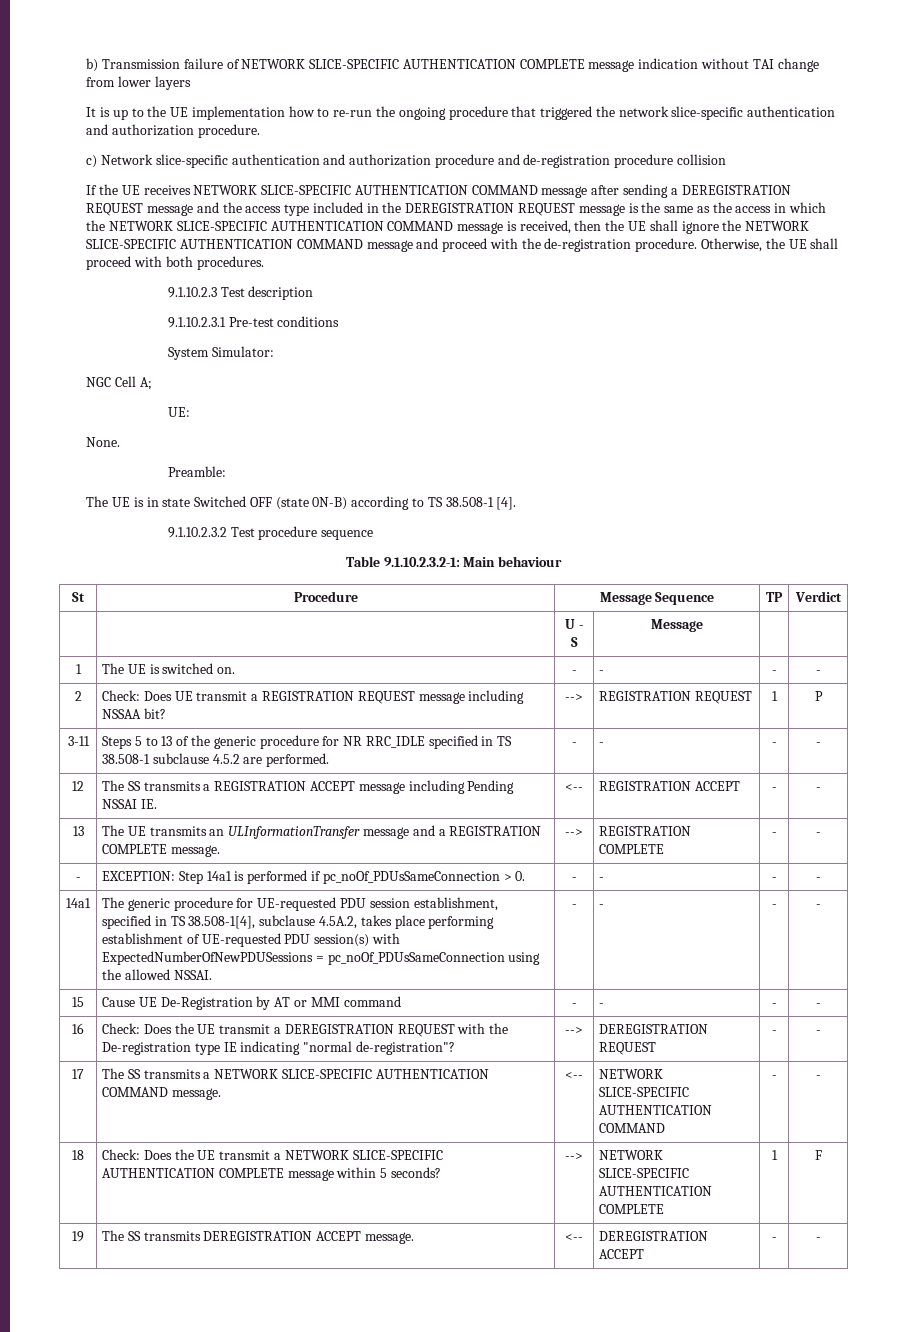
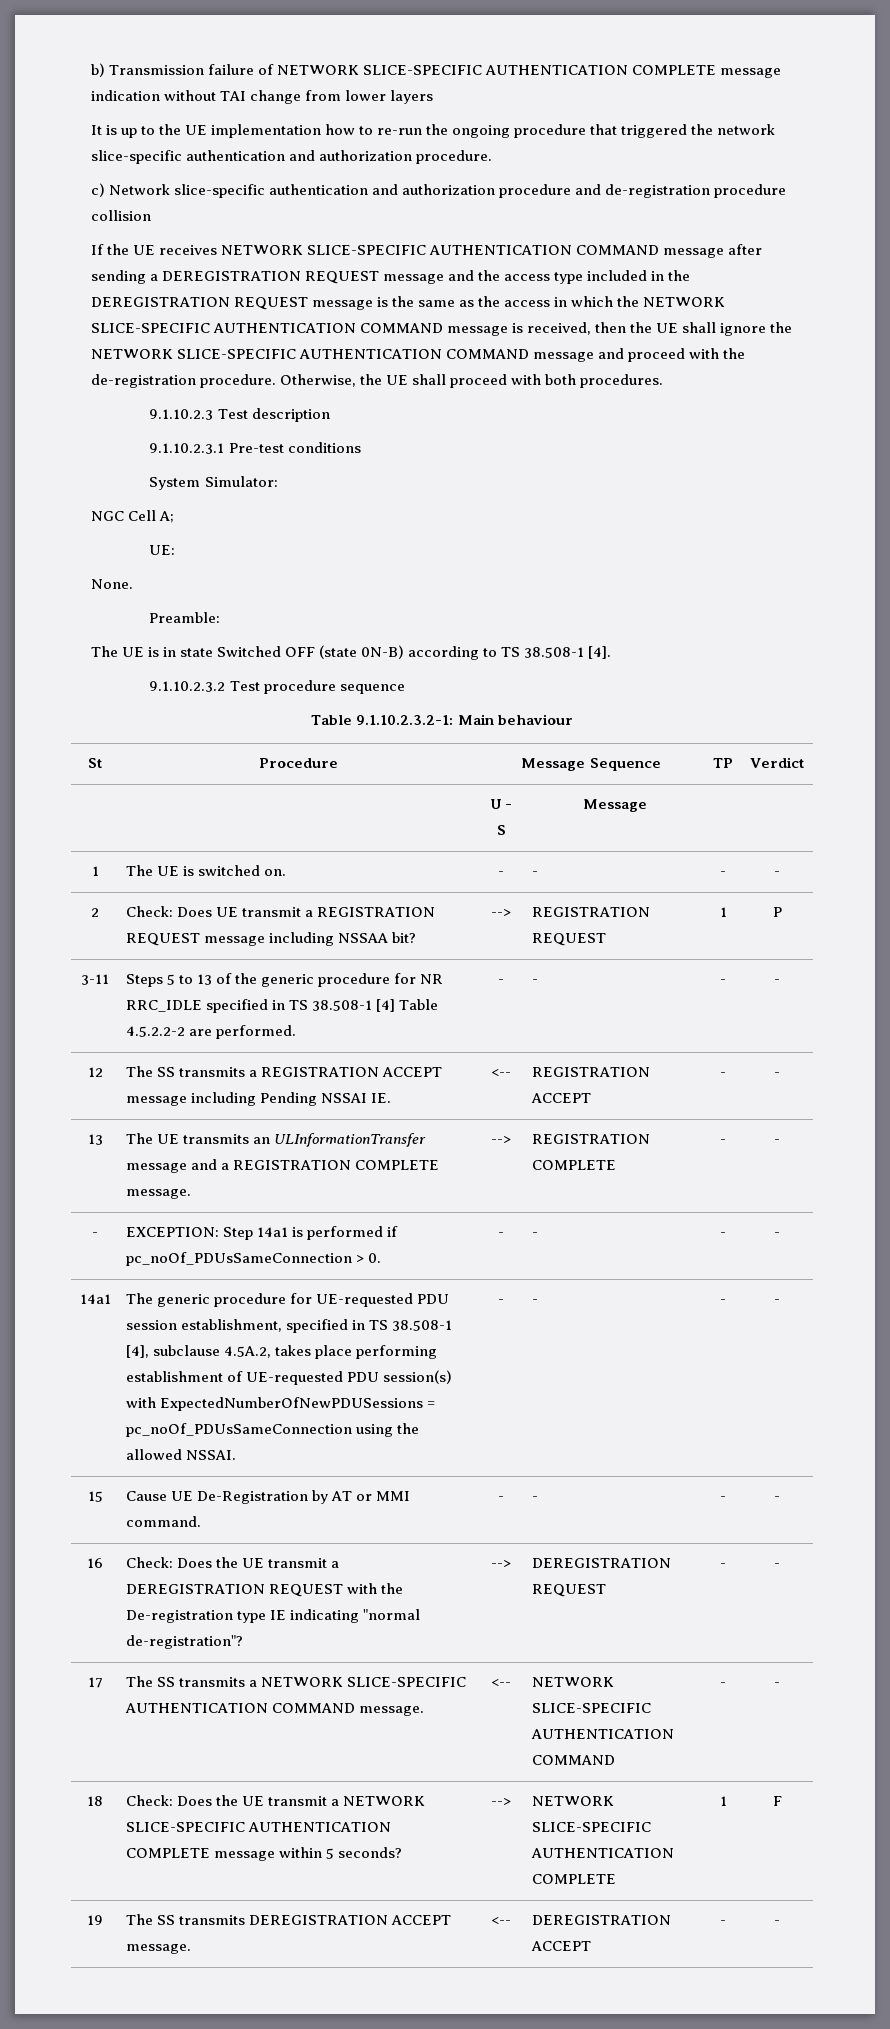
- 3-11 | Steps 5 to 13 of the generic procedure for NR RRC_IDLE specified in TS 38.508-1 subclause 4.5.2 are performed. | - | - | - | -
+ 3-11 | Steps 5 to 13 of the generic procedure for NR RRC_IDLE specified in TS 38.508-1 [4] Table 4.5.2.2-2 are performed. | - | - | - | -
- 14a1 | The generic procedure for UE-requested PDU session establishment, specified in TS 38.508-1[4], subclause 4.5A.2, takes place performing establishment of UE-requested PDU session(s) with ExpectedNumberOfNewPDUSessions = pc_noOf_PDUsSameConnection using the allowed NSSAI. | - | - | - | -
+ 14a1 | The generic procedure for UE-requested PDU session establishment, specified in TS 38.508-1 [4], subclause 4.5A.2, takes place performing establishment of UE-requested PDU session(s) with ExpectedNumberOfNewPDUSessions = pc_noOf_PDUsSameConnection using the allowed NSSAI. | - | - | - | -
- 15 | Cause UE De-Registration by AT or MMI command | - | - | - | -
+ 15 | Cause UE De-Registration by AT or MMI command. | - | - | - | -

